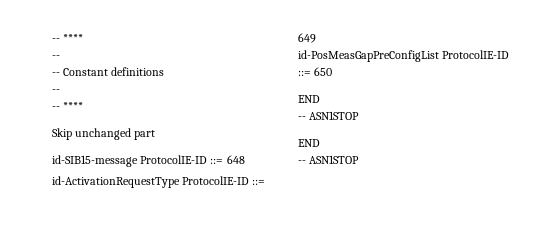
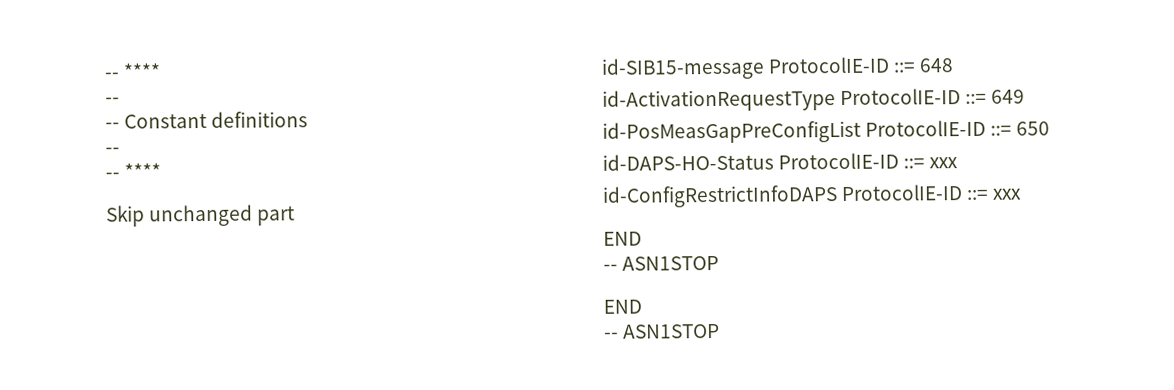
+ id-DAPS-HO-Status ProtocolIE-ID ::= xxx
+ id-ConfigRestrictInfoDAPS ProtocolIE-ID ::= xxx

